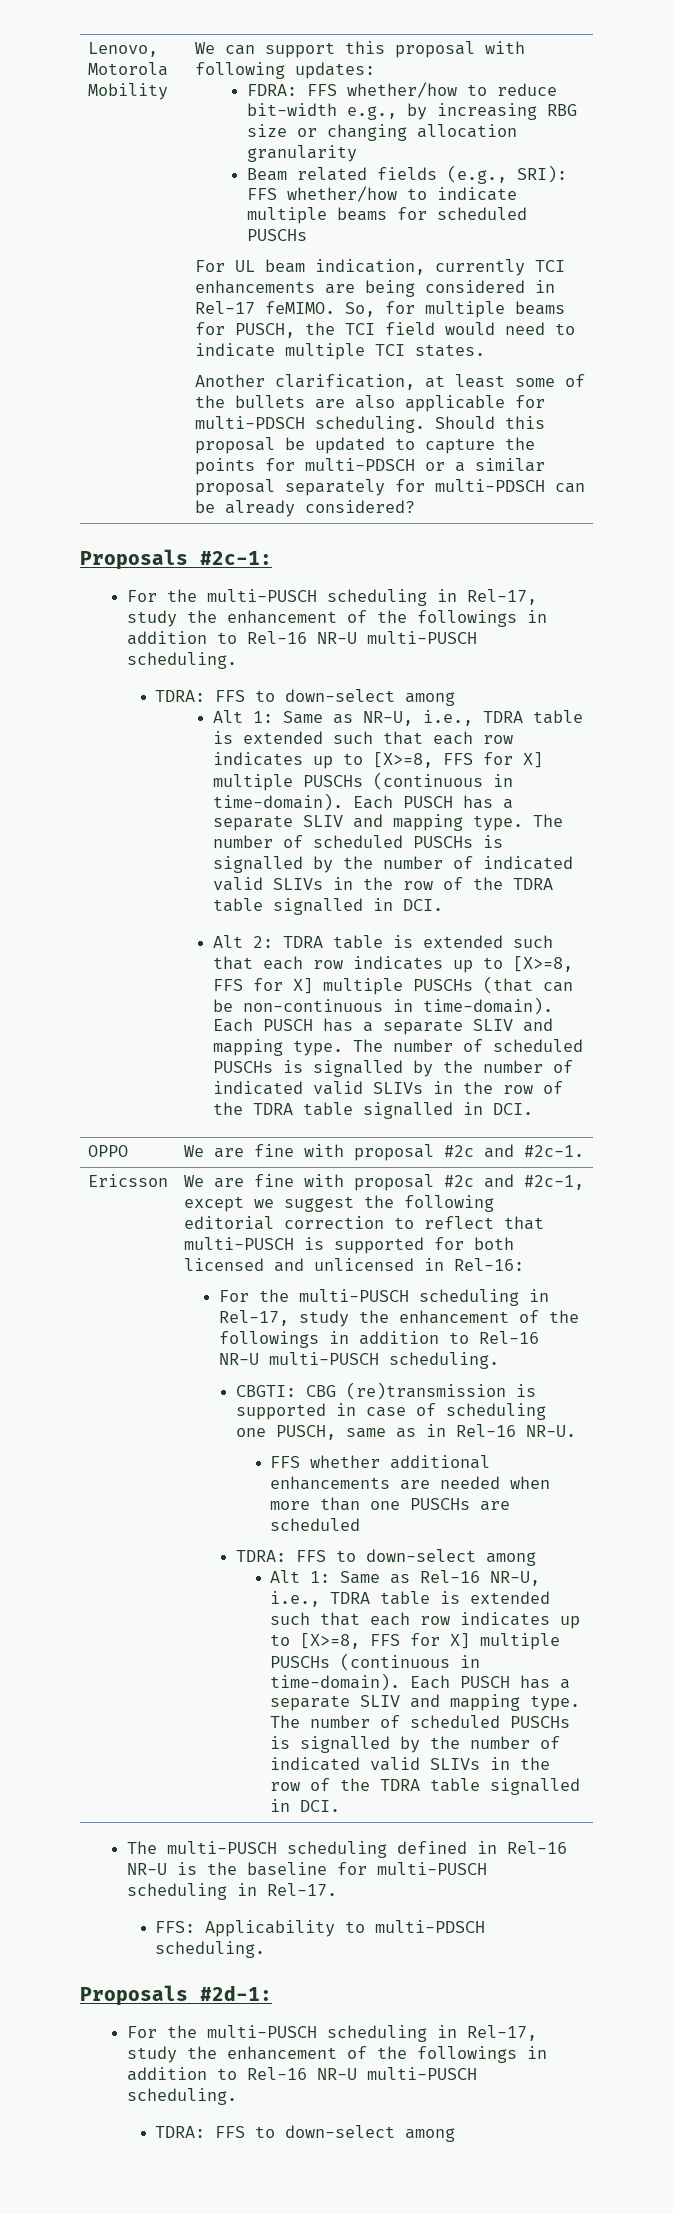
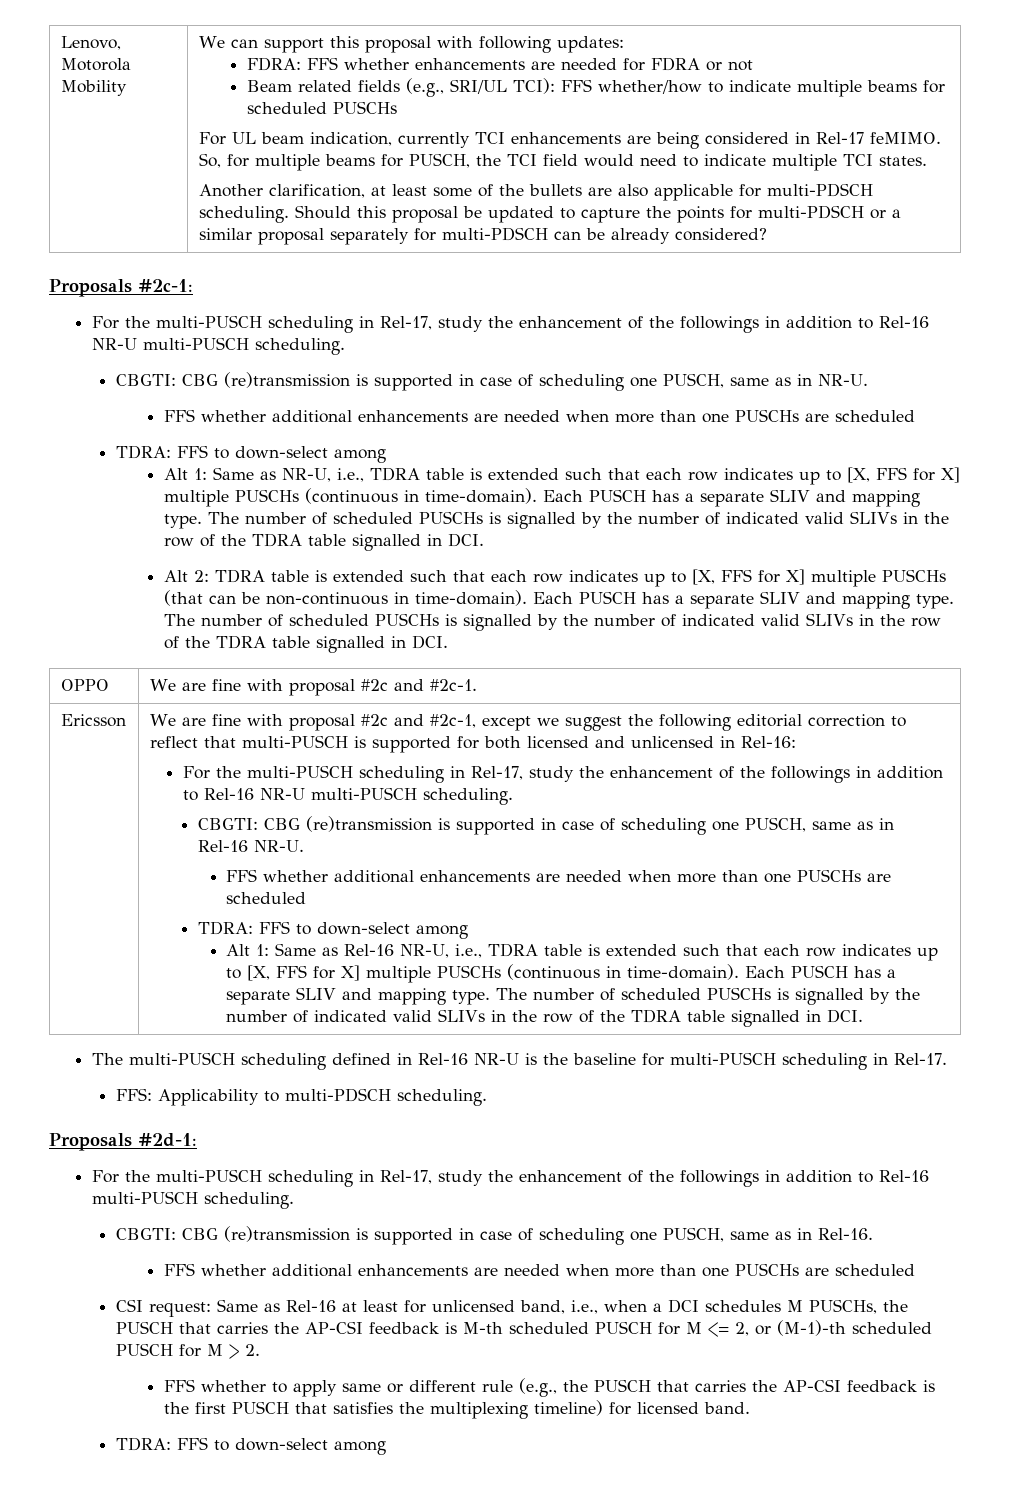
- FDRA: FFS whether/how to reduce bit-width e.g., by increasing RBG size or changing allocation granularity
+ FDRA: FFS whether enhancements are needed for FDRA or not
- Beam related fields (e.g., SRI): FFS whether/how to indicate multiple beams for scheduled PUSCHs
+ Beam related fields (e.g., SRI/UL TCI): FFS whether/how to indicate multiple beams for scheduled PUSCHs
+ CBGTI: CBG (re)transmission is supported in case of scheduling one PUSCH, same as in NR-U.
+ FFS whether additional enhancements are needed when more than one PUSCHs are scheduled
- Alt 1: Same as NR-U, i.e., TDRA table is extended such that each row indicates up to [X>=8, FFS for X] multiple PUSCHs (continuous in time-domain).
+ Alt 1: Same as NR-U, i.e., TDRA table is extended such that each row indicates up to [X, FFS for X] multiple PUSCHs (continuous in time-domain).
- Alt 2: TDRA table is extended such that each row indicates up to [X>=8, FFS for X] multiple PUSCHs (that can be non-continuous in time-domain).
+ Alt 2: TDRA table is extended such that each row indicates up to [X, FFS for X] multiple PUSCHs (that can be non-continuous in time-domain).
- Alt 1: Same as Rel-16 NR-U, i.e., TDRA table is extended such that each row indicates up to [X>=8, FFS for X] multiple PUSCHs (continuous in time-domain).
+ Alt 1: Same as Rel-16 NR-U, i.e., TDRA table is extended such that each row indicates up to [X, FFS for X] multiple PUSCHs (continuous in time-domain).
  Proposals #2d-1:
- For the multi-PUSCH scheduling in Rel-17, study the enhancement of the followings in addition to Rel-16 NR-U multi-PUSCH scheduling.
+ For the multi-PUSCH scheduling in Rel-17, study the enhancement of the followings in addition to Rel-16 multi-PUSCH scheduling.
+ CBGTI: CBG (re)transmission is supported in case of scheduling one PUSCH, same as in Rel-16.
+ FFS whether additional enhancements are needed when more than one PUSCHs are scheduled
+ CSI request: Same as Rel-16 at least for unlicensed band, i.e., when a DCI schedules M PUSCHs, the PUSCH that carries the AP-CSI feedback is M-th scheduled PUSCH for M <= 2, or (M-1)-th scheduled PUSCH for M > 2.
+ FFS whether to apply same or different rule (e.g., the PUSCH that carries the AP-CSI feedback is the first PUSCH that satisfies the multiplexing timeline) for licensed band.

